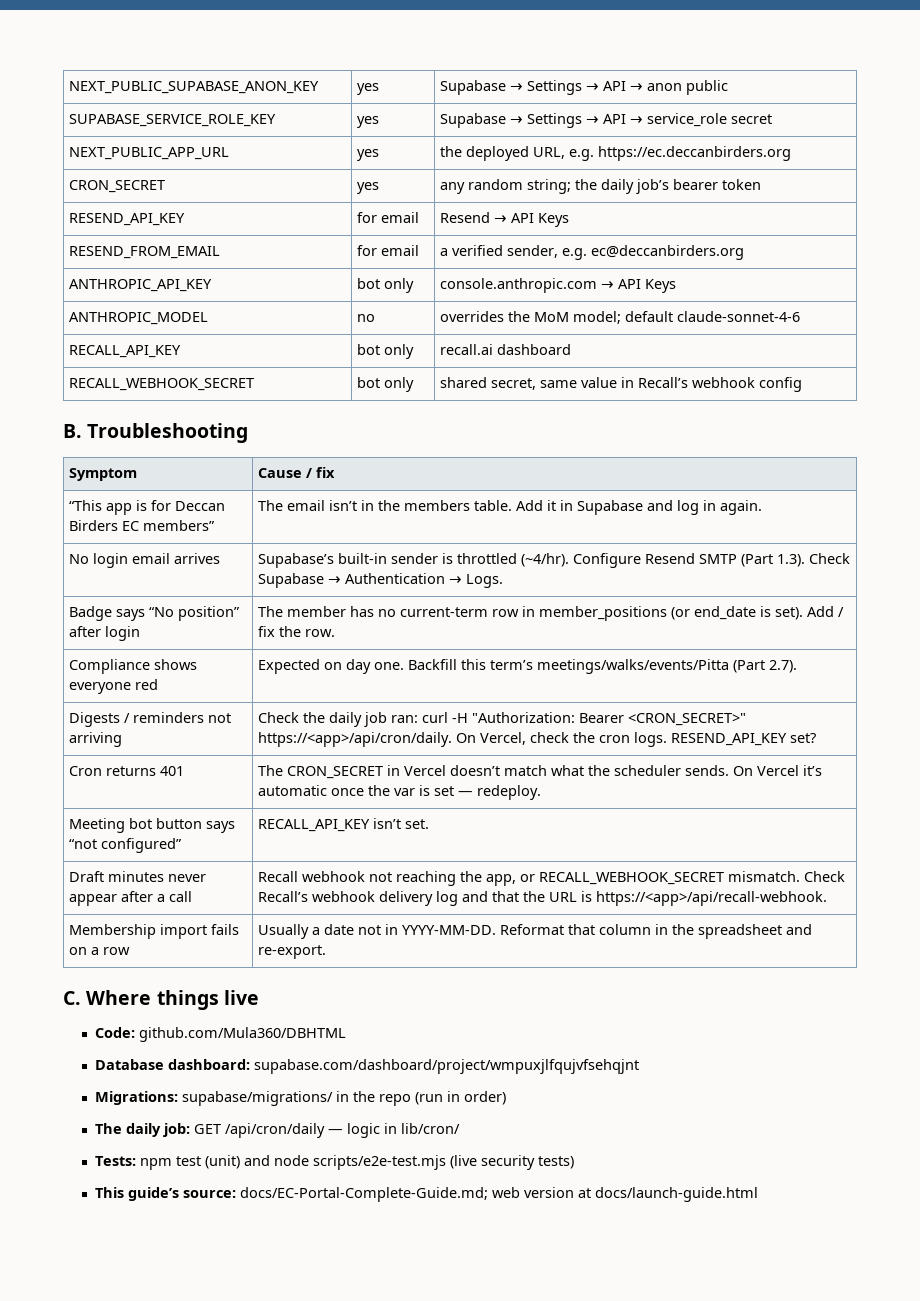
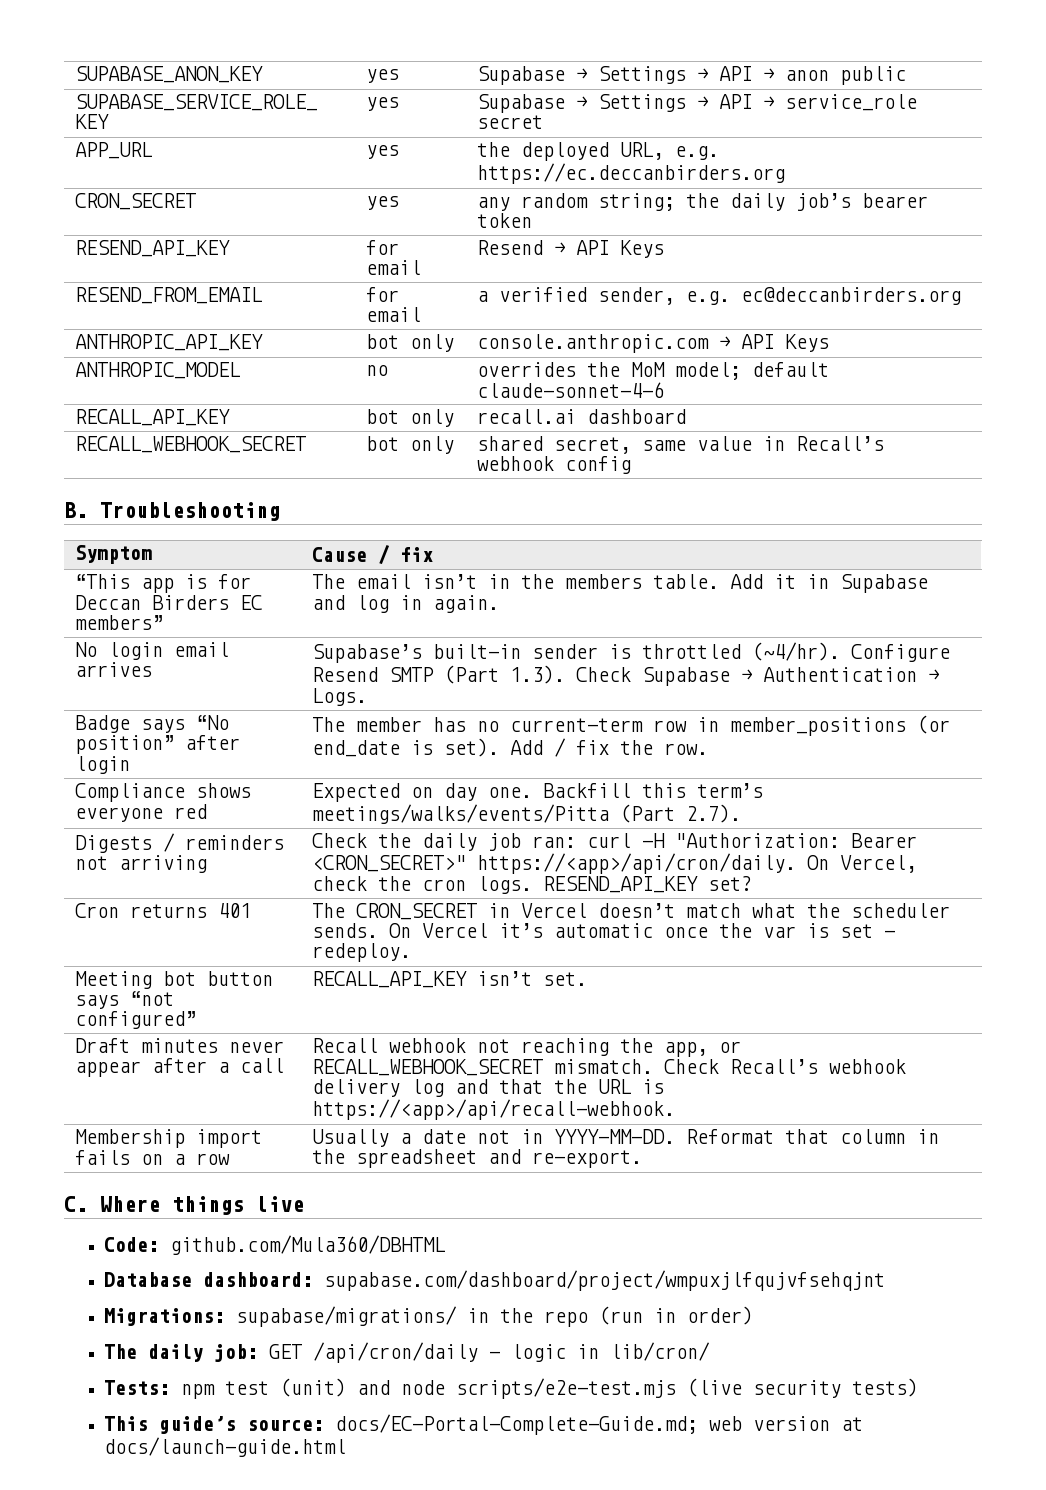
- NEXT_PUBLIC_SUPABASE_ANON_KEY | yes | Supabase → Settings → API → anon public
+ SUPABASE_ANON_KEY | yes | Supabase → Settings → API → anon public
- NEXT_PUBLIC_APP_URL | yes | the deployed URL, e.g. https://ec.deccanbirders.org
+ APP_URL | yes | the deployed URL, e.g. https://ec.deccanbirders.org

